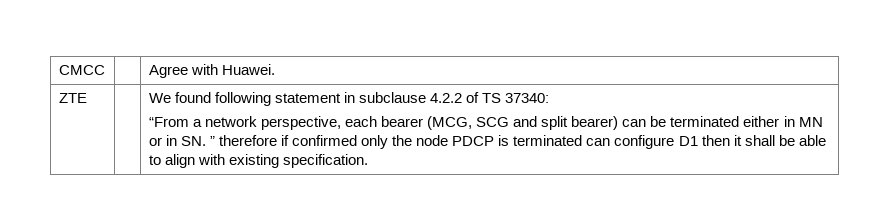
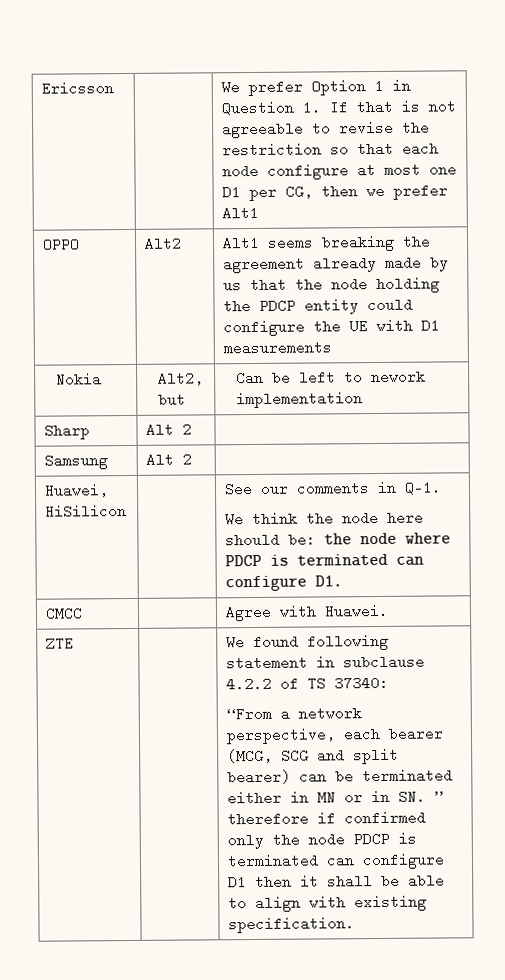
+ Ericsson | | We prefer Option 1 in Question 1. If that is not agreeable to revise the restriction so that each node configure at most one D1 per CG, then we prefer Alt1
+ OPPO | Alt2 | Alt1 seems breaking the agreement already made by us that the node holding the PDCP entity could configure the UE with D1 measurements
+ Nokia | Alt2, but | Can be left to nework implementation
+ Sharp | Alt 2 |
+ Samsung | Alt 2 |
+ Huawei, HiSilicon | | See our comments in Q-1.
+ We think the node here should be: the node where PDCP is terminated can configure D1.

